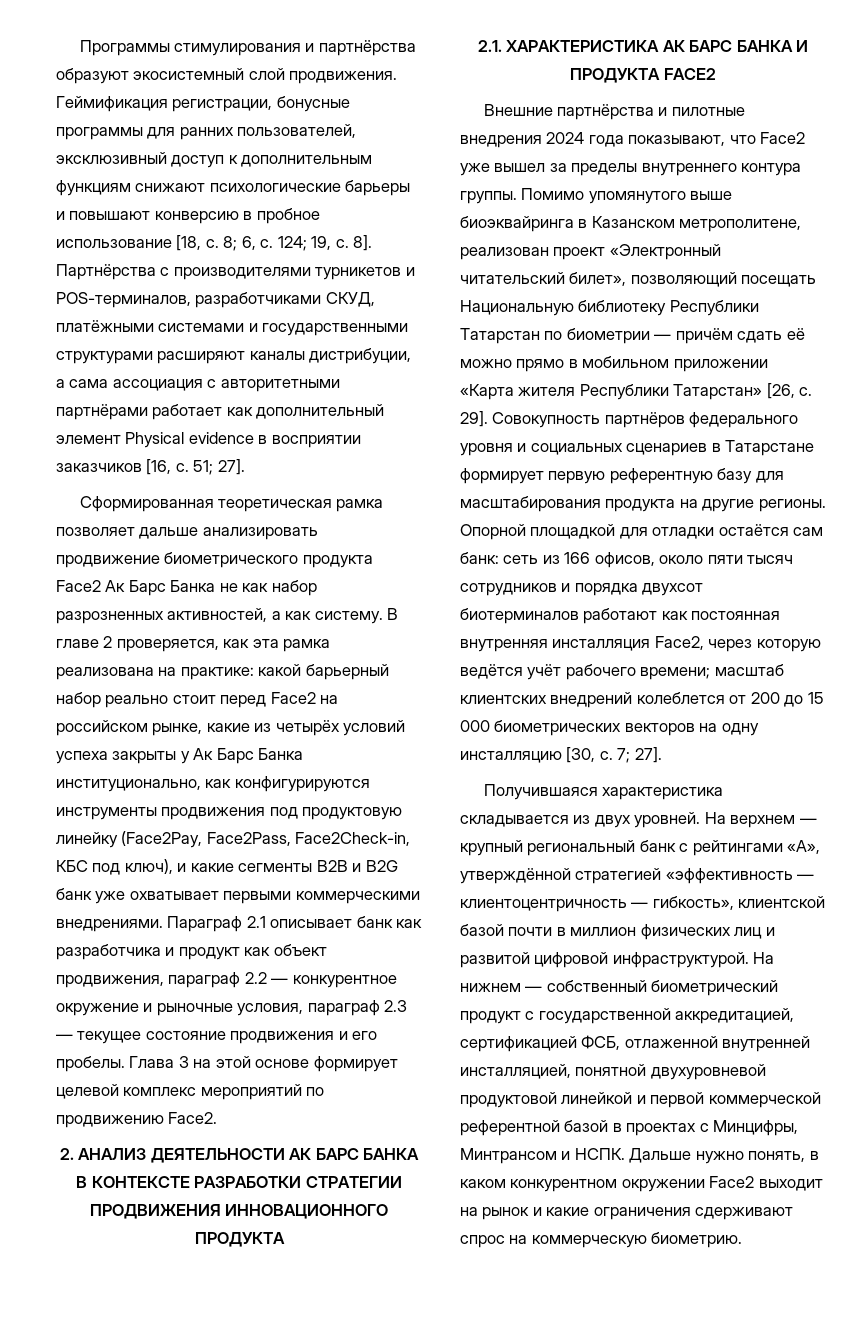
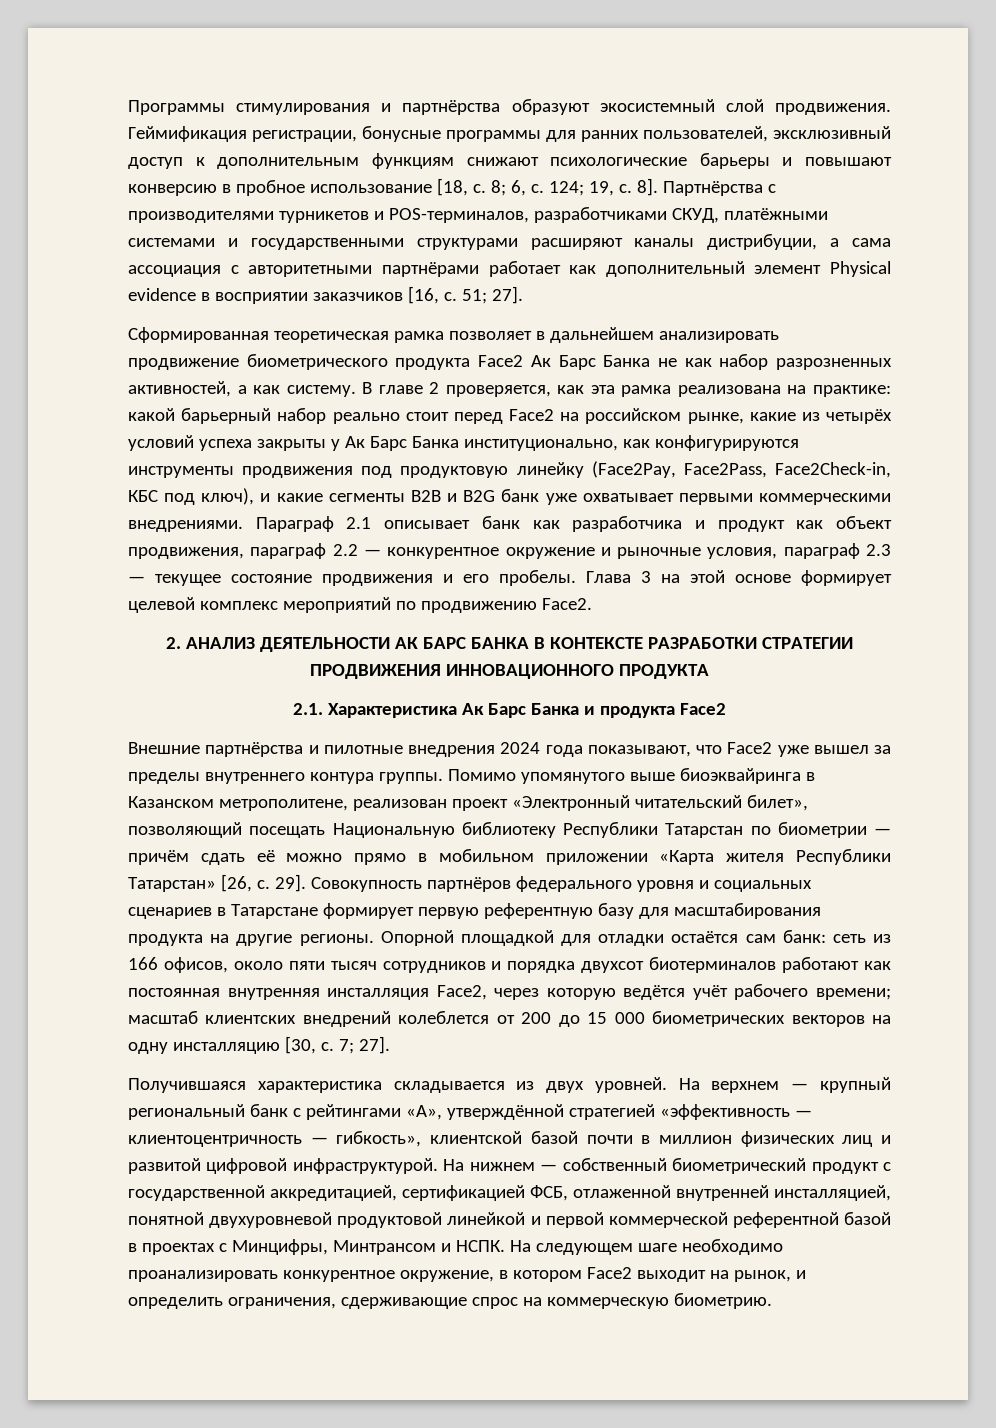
- Сформированная теоретическая рамка позволяет дальше анализировать продвижение биометрического продукта Face2 Ак Барс Банка не как набор разрозненных активностей, а как систему.
+ Сформированная теоретическая рамка позволяет в дальнейшем анализировать продвижение биометрического продукта Face2 Ак Барс Банка не как набор разрозненных активностей, а как систему.
- 2.1. ХАРАКТЕРИСТИКА АК БАРС БАНКА И ПРОДУКТА FACE2
+ 2.1. Характеристика Ак Барс Банка и продукта Face2
- Дальше нужно понять, в каком конкурентном окружении Face2 выходит на рынок и какие ограничения сдерживают спрос на коммерческую биометрию.
+ На следующем шаге необходимо проанализировать конкурентное окружение, в котором Face2 выходит на рынок, и определить ограничения, сдерживающие спрос на коммерческую биометрию.

